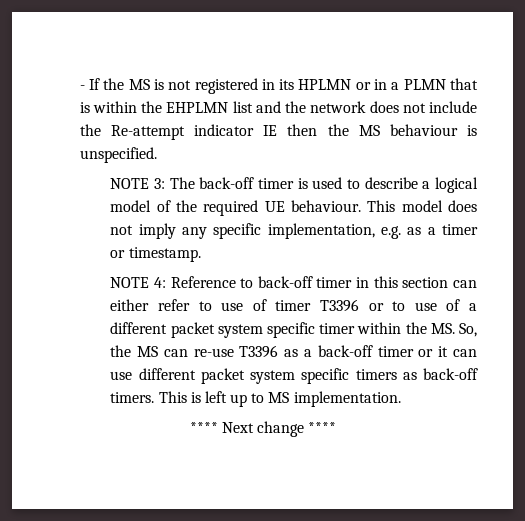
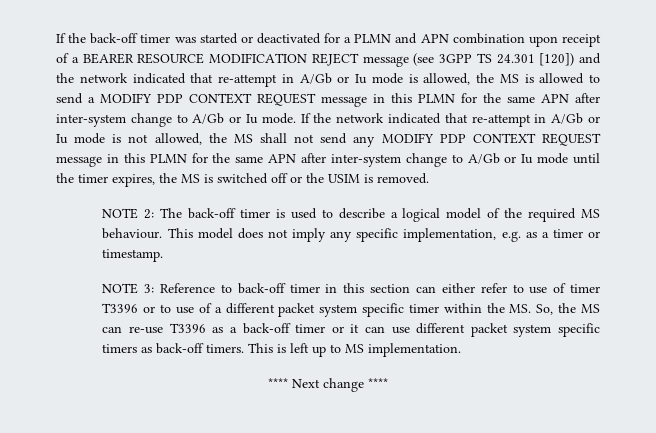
- - If the MS is not registered in its HPLMN or in a PLMN that is within the EHPLMN list and the network does not include the Re-attempt indicator IE then the MS behaviour is unspecified.
- NOTE 3: The back-off timer is used to describe a logical model of the required UE behaviour.
+ If the back-off timer was started or deactivated for a PLMN and APN combination upon receipt of a BEARER RESOURCE MODIFICATION REJECT message (see 3GPP TS 24.301 [120]) and the network indicated that re-attempt in A/Gb or Iu mode is allowed, the MS is allowed to send a MODIFY PDP CONTEXT REQUEST message in this PLMN for the same APN after inter-system change to A/Gb or Iu mode. If the network indicated that re-attempt in A/Gb or Iu mode is not allowed, the MS shall not send any MODIFY PDP CONTEXT REQUEST message in this PLMN for the same APN after inter-system change to A/Gb or Iu mode until the timer expires, the MS is switched off or the USIM is removed.
+ NOTE 2: The back-off timer is used to describe a logical model of the required MS behaviour.
- NOTE 4: Reference to back-off timer in this section can either refer to use of timer T3396 or to use of a different packet system specific timer within the MS. So, the MS can re-use T3396 as a back-off timer or it can use different packet system specific timers as back-off timers.
+ NOTE 3: Reference to back-off timer in this section can either refer to use of timer T3396 or to use of a different packet system specific timer within the MS. So, the MS can re-use T3396 as a back-off timer or it can use different packet system specific timers as back-off timers.

